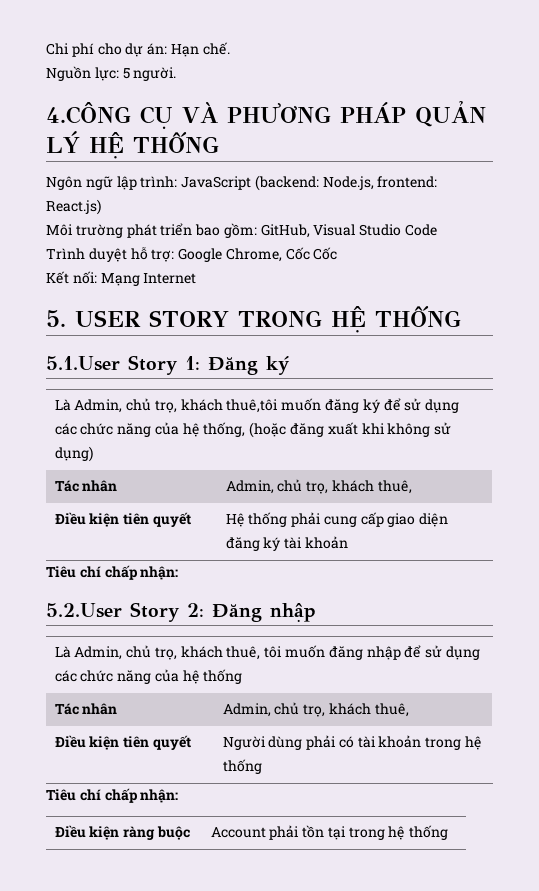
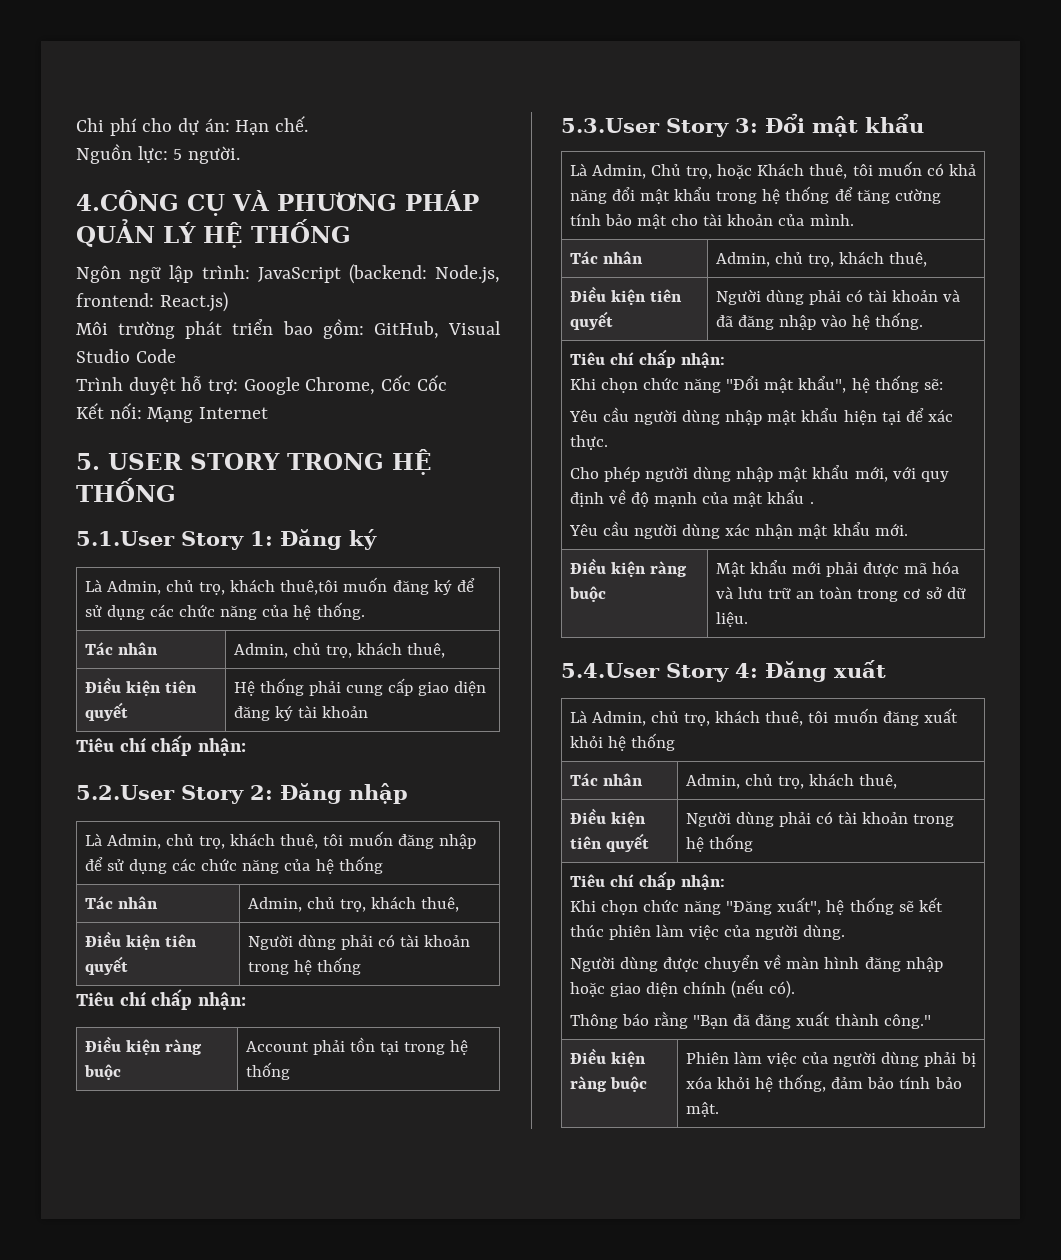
- Là Admin, chủ trọ, khách thuê,tôi muốn đăng ký để sử dụng các chức năng của hệ thống, (hoặc đăng xuất khi không sử dụng)
+ Là Admin, chủ trọ, khách thuê,tôi muốn đăng ký để sử dụng các chức năng của hệ thống.
+ 5.3.User Story 3: Đổi mật khẩu
+ Là Admin, Chủ trọ, hoặc Khách thuê, tôi muốn có khả năng đổi mật khẩu trong hệ thống để tăng cường tính bảo mật cho tài khoản của mình.
+ Tác nhân | Admin, chủ trọ, khách thuê,
+ Điều kiện tiên quyết | Người dùng phải có tài khoản và đã đăng nhập vào hệ thống.
+ Tiêu chí chấp nhận:
+ Khi chọn chức năng "Đổi mật khẩu", hệ thống sẽ:
+ Yêu cầu người dùng nhập mật khẩu hiện tại để xác thực.
+ Cho phép người dùng nhập mật khẩu mới, với quy định về độ mạnh của mật khẩu .
+ Yêu cầu người dùng xác nhận mật khẩu mới.
+ Điều kiện ràng buộc | Mật khẩu mới phải được mã hóa và lưu trữ an toàn trong cơ sở dữ liệu.
+ 5.4.User Story 4: Đăng xuất
+ Là Admin, chủ trọ, khách thuê, tôi muốn đăng xuất khỏi hệ thống
+ Tác nhân | Admin, chủ trọ, khách thuê,
+ Điều kiện tiên quyết | Người dùng phải có tài khoản trong hệ thống
+ Tiêu chí chấp nhận:
+ Khi chọn chức năng "Đăng xuất", hệ thống sẽ kết thúc phiên làm việc của người dùng.
+ Người dùng được chuyển về màn hình đăng nhập hoặc giao diện chính (nếu có).
+ Thông báo rằng "Bạn đã đăng xuất thành công."
+ Điều kiện ràng buộc | Phiên làm việc của người dùng phải bị xóa khỏi hệ thống, đảm bảo tính bảo mật.

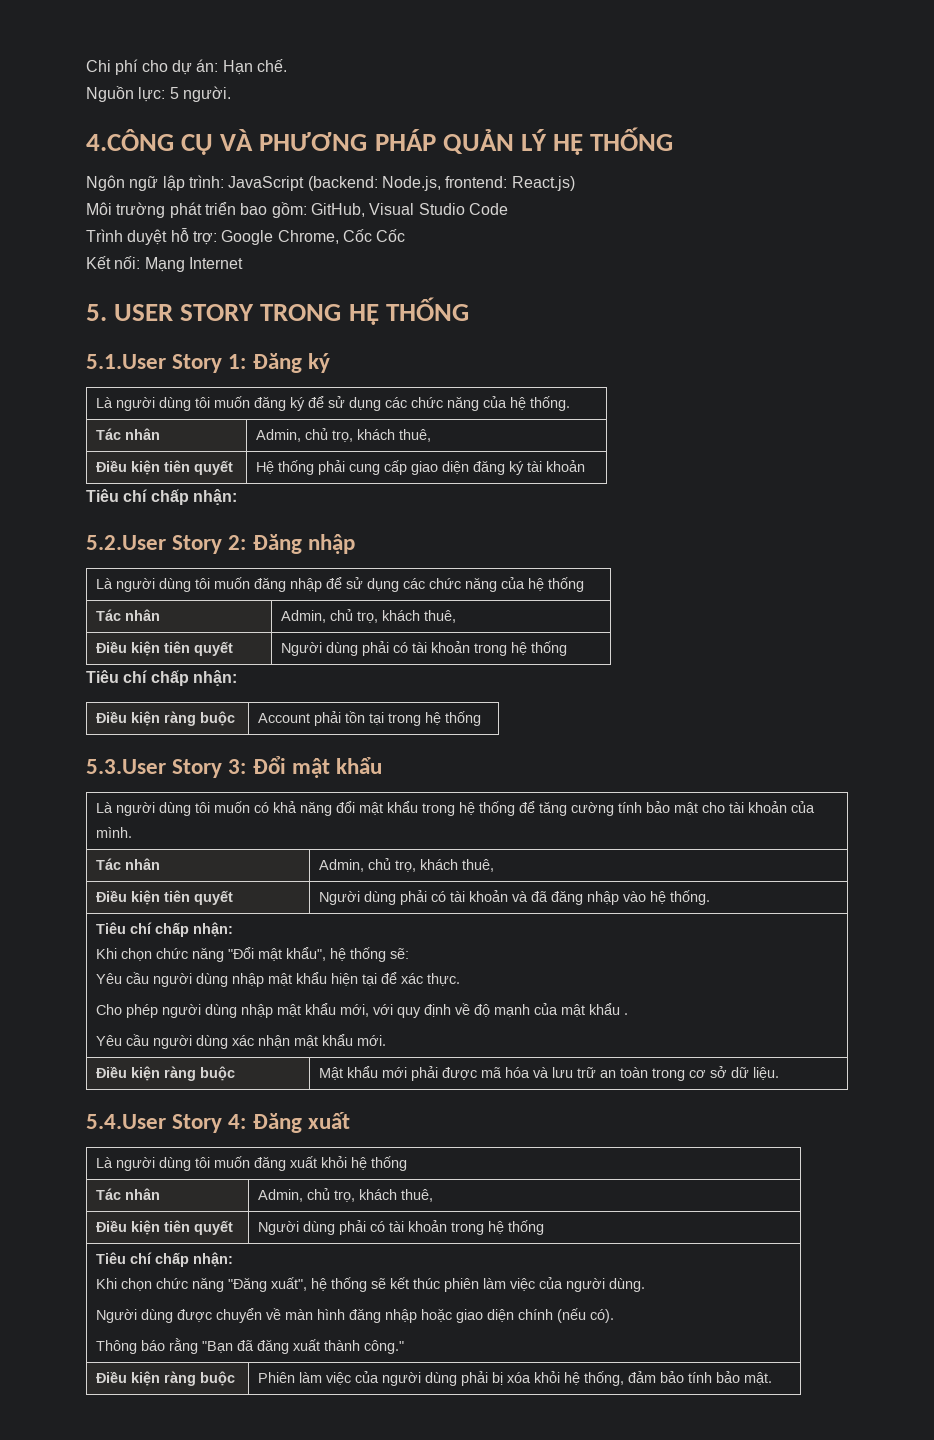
- Là Admin, chủ trọ, khách thuê,tôi muốn đăng ký để sử dụng các chức năng của hệ thống.
+ Là người dùng tôi muốn đăng ký để sử dụng các chức năng của hệ thống.
- Là Admin, chủ trọ, khách thuê, tôi muốn đăng nhập để sử dụng các chức năng của hệ thống
+ Là người dùng tôi muốn đăng nhập để sử dụng các chức năng của hệ thống
- Là Admin, Chủ trọ, hoặc Khách thuê, tôi muốn có khả năng đổi mật khẩu trong hệ thống để tăng cường tính bảo mật cho tài khoản của mình.
+ Là người dùng tôi muốn có khả năng đổi mật khẩu trong hệ thống để tăng cường tính bảo mật cho tài khoản của mình.
- Là Admin, chủ trọ, khách thuê, tôi muốn đăng xuất khỏi hệ thống
+ Là người dùng tôi muốn đăng xuất khỏi hệ thống

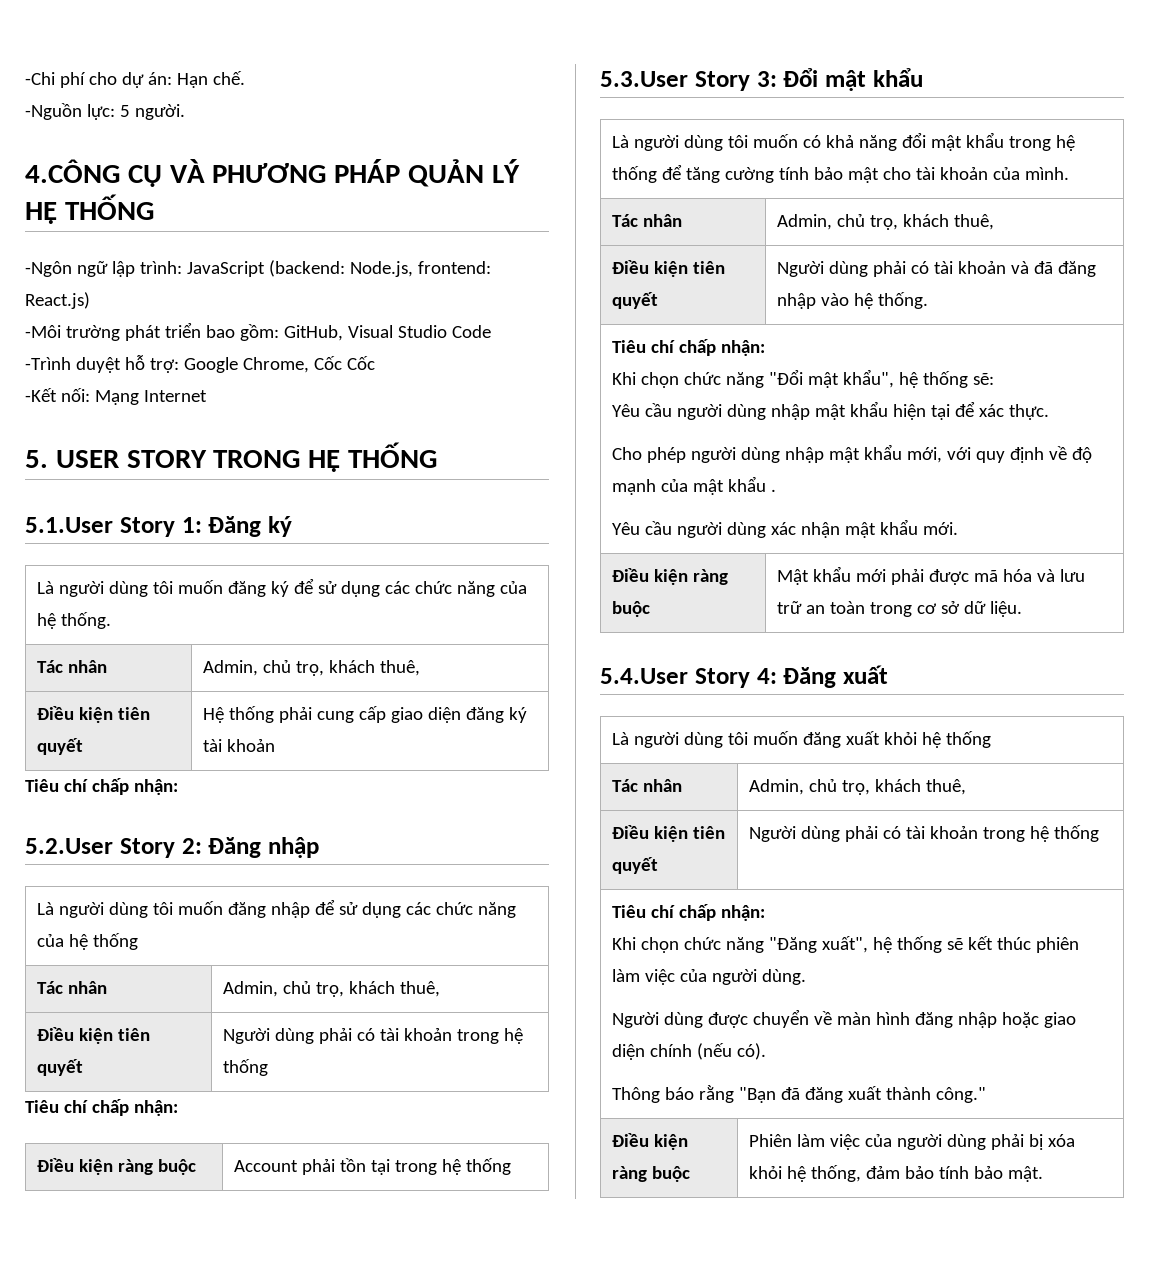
- Chi phí cho dự án: Hạn chế.
+ -Chi phí cho dự án: Hạn chế.
- Nguồn lực: 5 người.
+ -Nguồn lực: 5 người.
- Ngôn ngữ lập trình: JavaScript (backend: Node.js, frontend: React.js)
+ -Ngôn ngữ lập trình: JavaScript (backend: Node.js, frontend: React.js)
- Môi trường phát triển bao gồm: GitHub, Visual Studio Code
+ -Môi trường phát triển bao gồm: GitHub, Visual Studio Code
- Trình duyệt hỗ trợ: Google Chrome, Cốc Cốc
+ -Trình duyệt hỗ trợ: Google Chrome, Cốc Cốc
- Kết nối: Mạng Internet
+ -Kết nối: Mạng Internet

